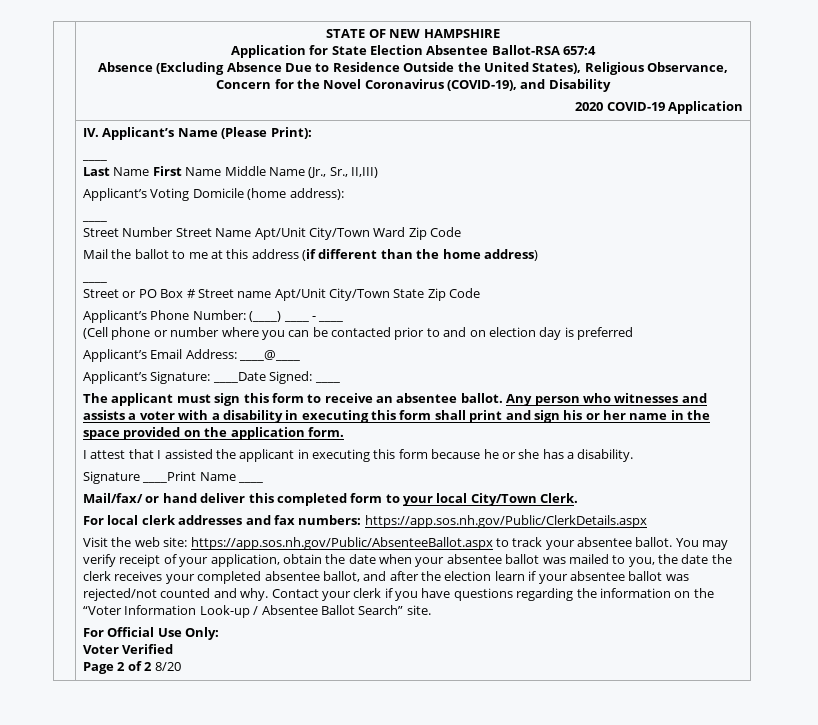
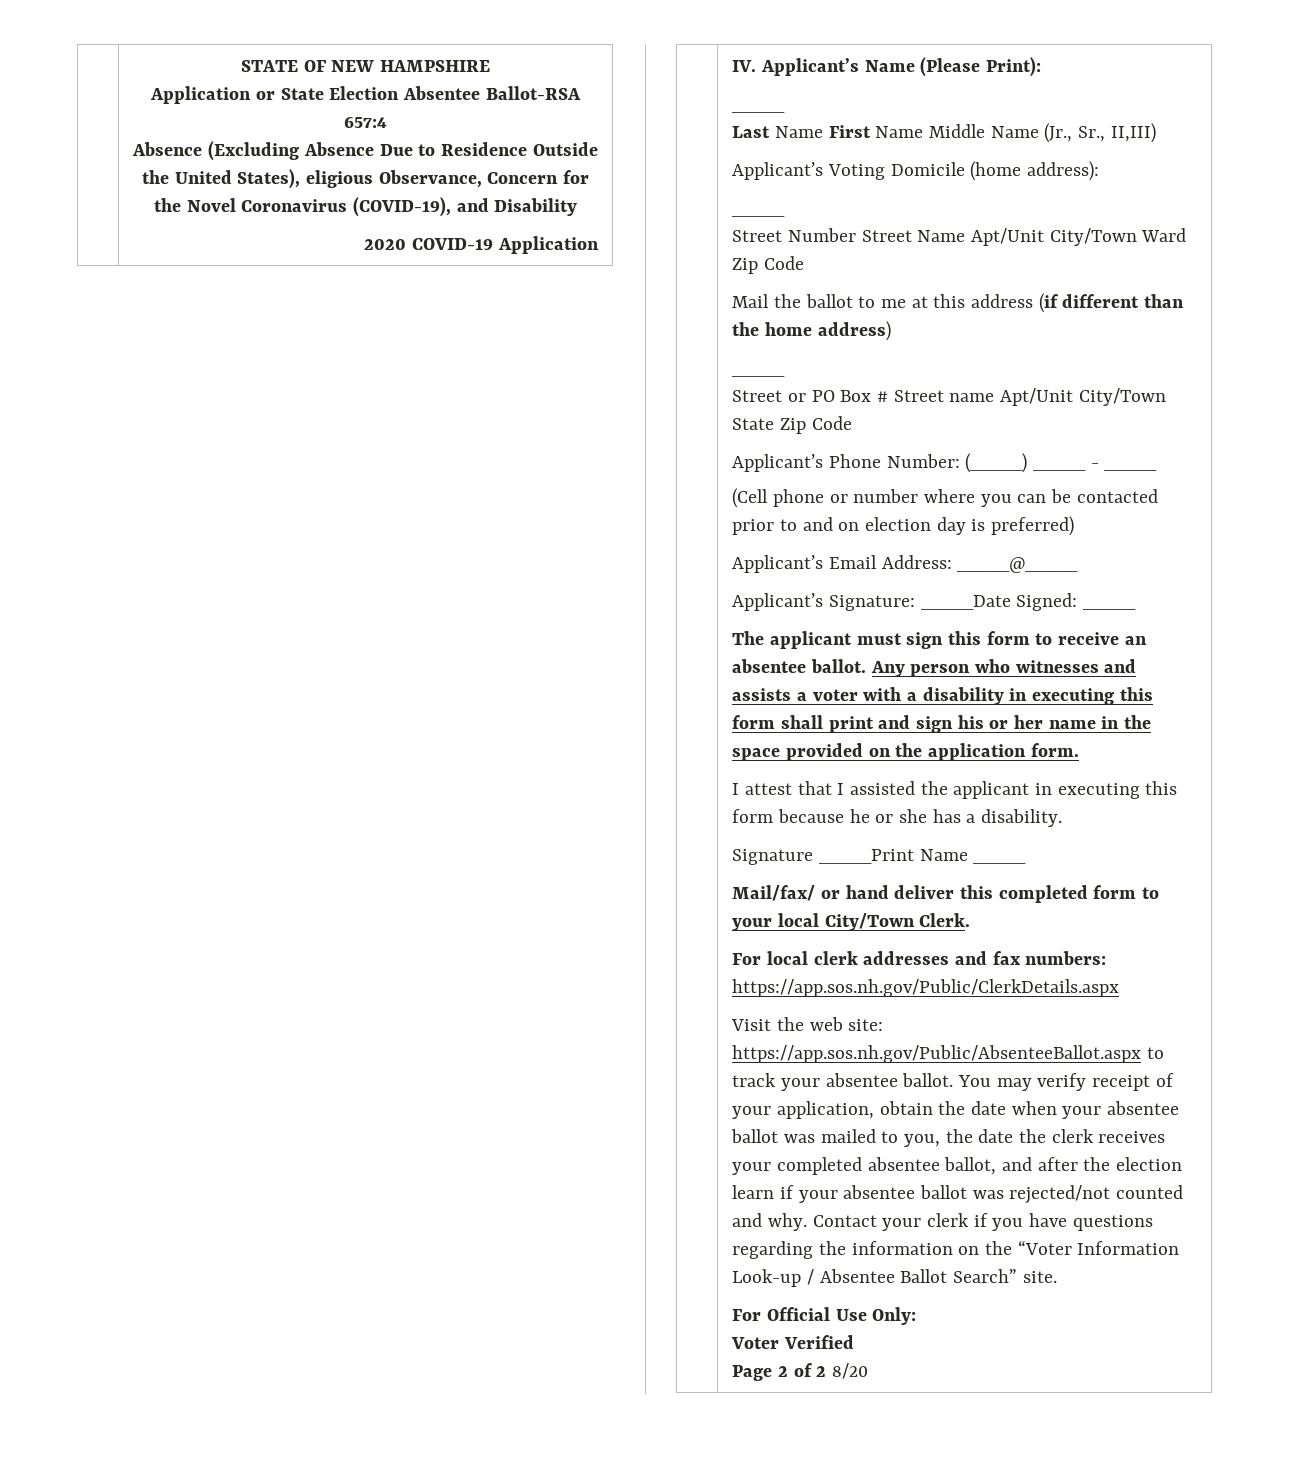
  | STATE OF NEW HAMPSHIRE
- Application for State Election Absentee Ballot-RSA 657:4
- Absence (Excluding Absence Due to Residence Outside the United States), Religious Observance, Concern for the Novel Coronavirus (COVID-19), and Disability
+ Application or State Election Absentee Ballot-RSA 657:4
+ Absence (Excluding Absence Due to Residence Outside the United States), eligious Observance, Concern for the Novel Coronavirus (COVID-19), and Disability
- (Cell phone or number where you can be contacted prior to and on election day is preferred
+ (Cell phone or number where you can be contacted prior to and on election day is preferred)

